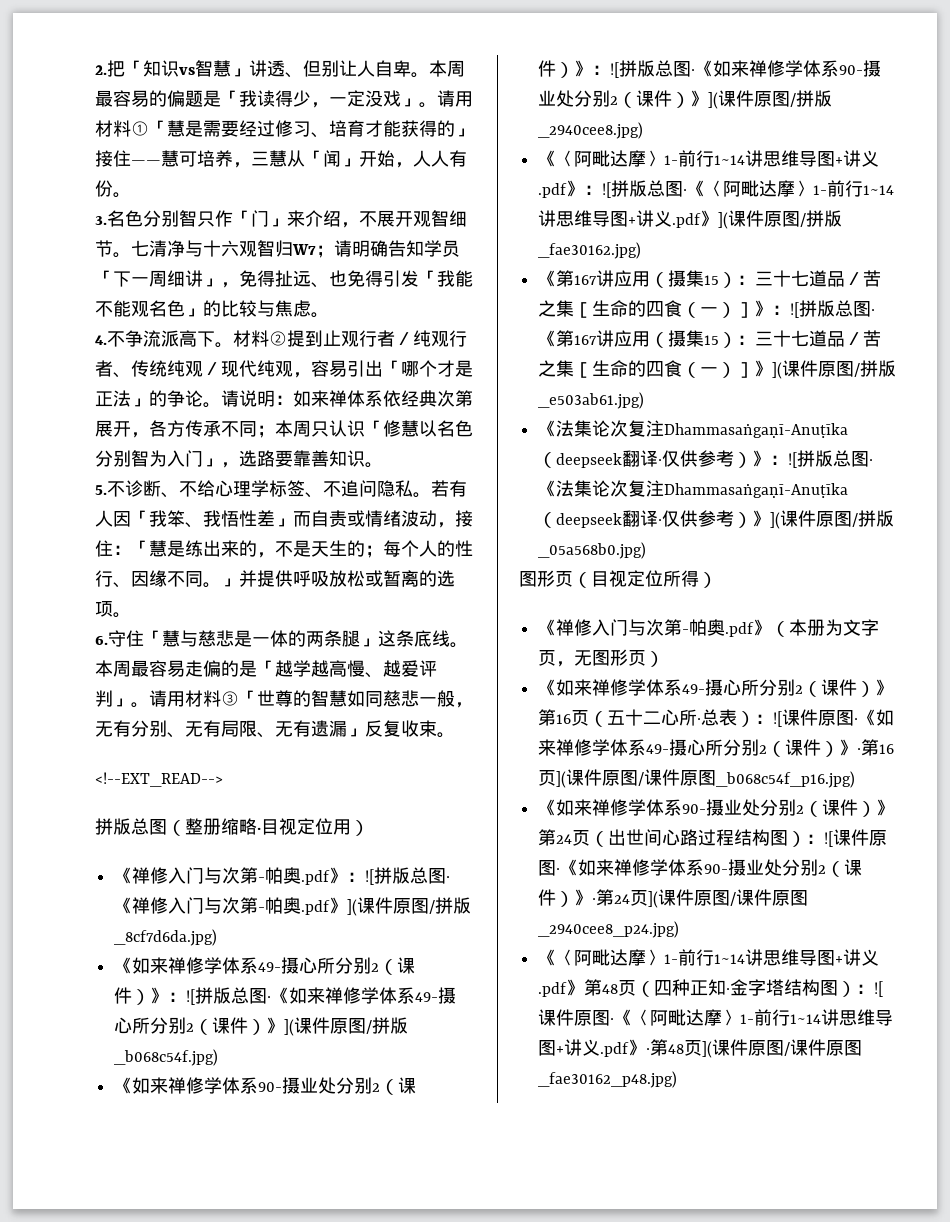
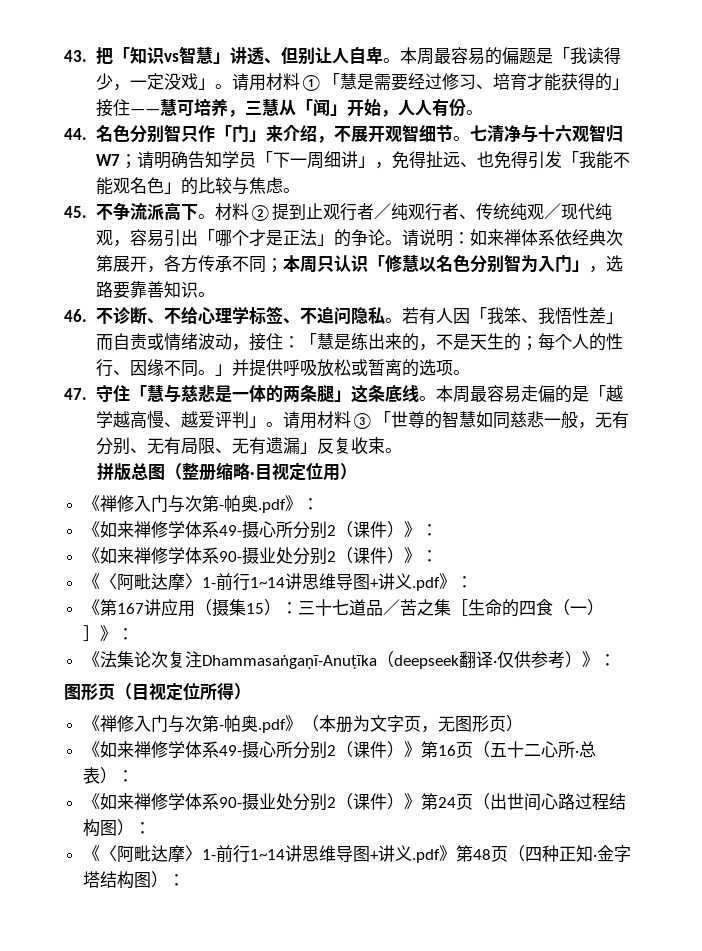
- 2.把「知识vs智慧」讲透、但别让人自卑。
+ 43.把「知识vs智慧」讲透、但别让人自卑。
- 3.名色分别智只作「门」来介绍，不展开观智细节。
+ 44.名色分别智只作「门」来介绍，不展开观智细节。
- 4.不争流派高下。
+ 45.不争流派高下。
- 5.不诊断、不给心理学标签、不追问隐私。
+ 46.不诊断、不给心理学标签、不追问隐私。
- 6.守住「慧与慈悲是一体的两条腿」这条底线。
+ 47.守住「慧与慈悲是一体的两条腿」这条底线。
- <!--EXT_READ-->
- 《禅修入门与次第-帕奥.pdf》：![拼版总图·《禅修入门与次第-帕奥.pdf》](课件原图/拼版_8cf7d6da.jpg)
+ 《禅修入门与次第-帕奥.pdf》：
- 《如来禅修学体系49-摄心所分别2（课件）》：![拼版总图·《如来禅修学体系49-摄心所分别2（课件）》](课件原图/拼版_b068c54f.jpg)
+ 《如来禅修学体系49-摄心所分别2（课件）》：
- 《如来禅修学体系90-摄业处分别2（课件）》：![拼版总图·《如来禅修学体系90-摄业处分别2（课件）》](课件原图/拼版_2940cee8.jpg)
+ 《如来禅修学体系90-摄业处分别2（课件）》：
- 《〈阿毗达摩〉1-前行1~14讲思维导图+讲义.pdf》：![拼版总图·《〈阿毗达摩〉1-前行1~14讲思维导图+讲义.pdf》](课件原图/拼版_fae30162.jpg)
+ 《〈阿毗达摩〉1-前行1~14讲思维导图+讲义.pdf》：
- 《第167讲应用（摄集15）：三十七道品／苦之集［生命的四食（一）］》：![拼版总图·《第167讲应用（摄集15）：三十七道品／苦之集［生命的四食（一）］》](课件原图/拼版_e503ab61.jpg)
+ 《第167讲应用（摄集15）：三十七道品／苦之集［生命的四食（一）］》：
- 《法集论次复注Dhammasaṅgaṇī-Anuṭīka（deepseek翻译·仅供参考）》：![拼版总图·《法集论次复注Dhammasaṅgaṇī-Anuṭīka（deepseek翻译·仅供参考）》](课件原图/拼版_05a568b0.jpg)
+ 《法集论次复注Dhammasaṅgaṇī-Anuṭīka（deepseek翻译·仅供参考）》：
- 《如来禅修学体系49-摄心所分别2（课件）》第16页（五十二心所·总表）：![课件原图·《如来禅修学体系49-摄心所分别2（课件）》·第16页](课件原图/课件原图_b068c54f_p16.jpg)
+ 《如来禅修学体系49-摄心所分别2（课件）》第16页（五十二心所·总表）：
- 《如来禅修学体系90-摄业处分别2（课件）》第24页（出世间心路过程结构图）：![课件原图·《如来禅修学体系90-摄业处分别2（课件）》·第24页](课件原图/课件原图_2940cee8_p24.jpg)
+ 《如来禅修学体系90-摄业处分别2（课件）》第24页（出世间心路过程结构图）：
- 《〈阿毗达摩〉1-前行1~14讲思维导图+讲义.pdf》第48页（四种正知·金字塔结构图）：![课件原图·《〈阿毗达摩〉1-前行1~14讲思维导图+讲义.pdf》·第48页](课件原图/课件原图_fae30162_p48.jpg)
+ 《〈阿毗达摩〉1-前行1~14讲思维导图+讲义.pdf》第48页（四种正知·金字塔结构图）：

